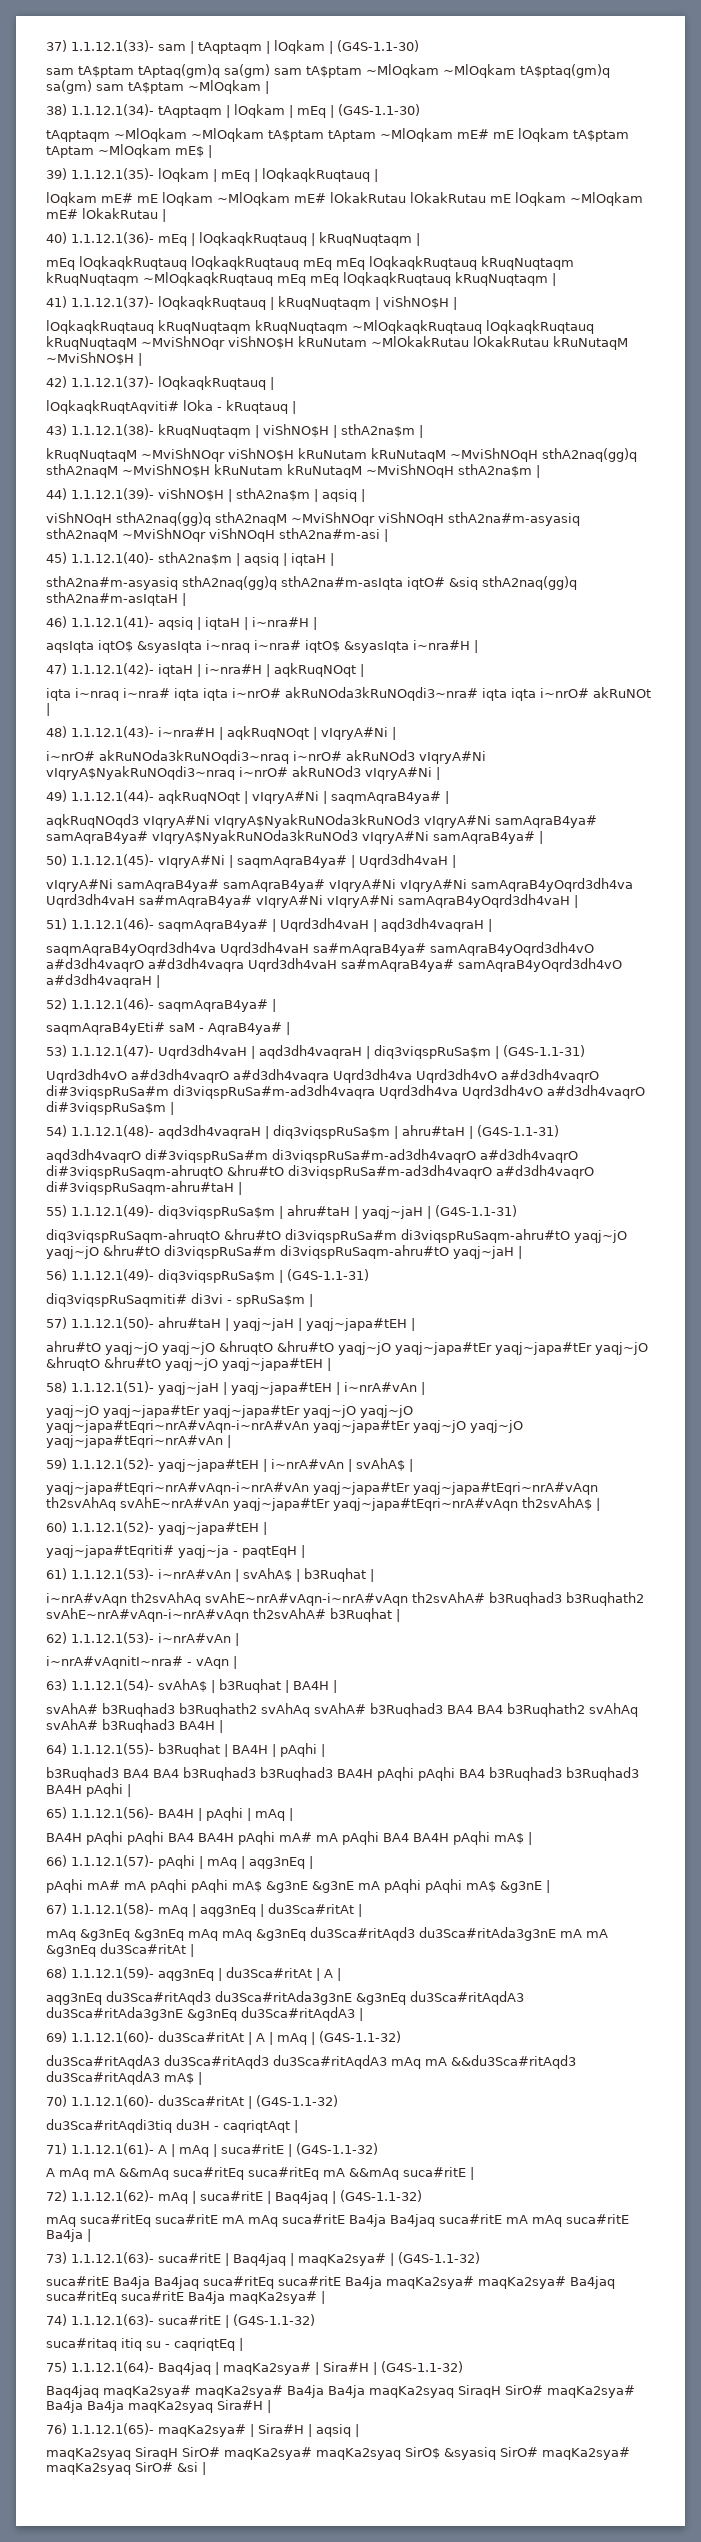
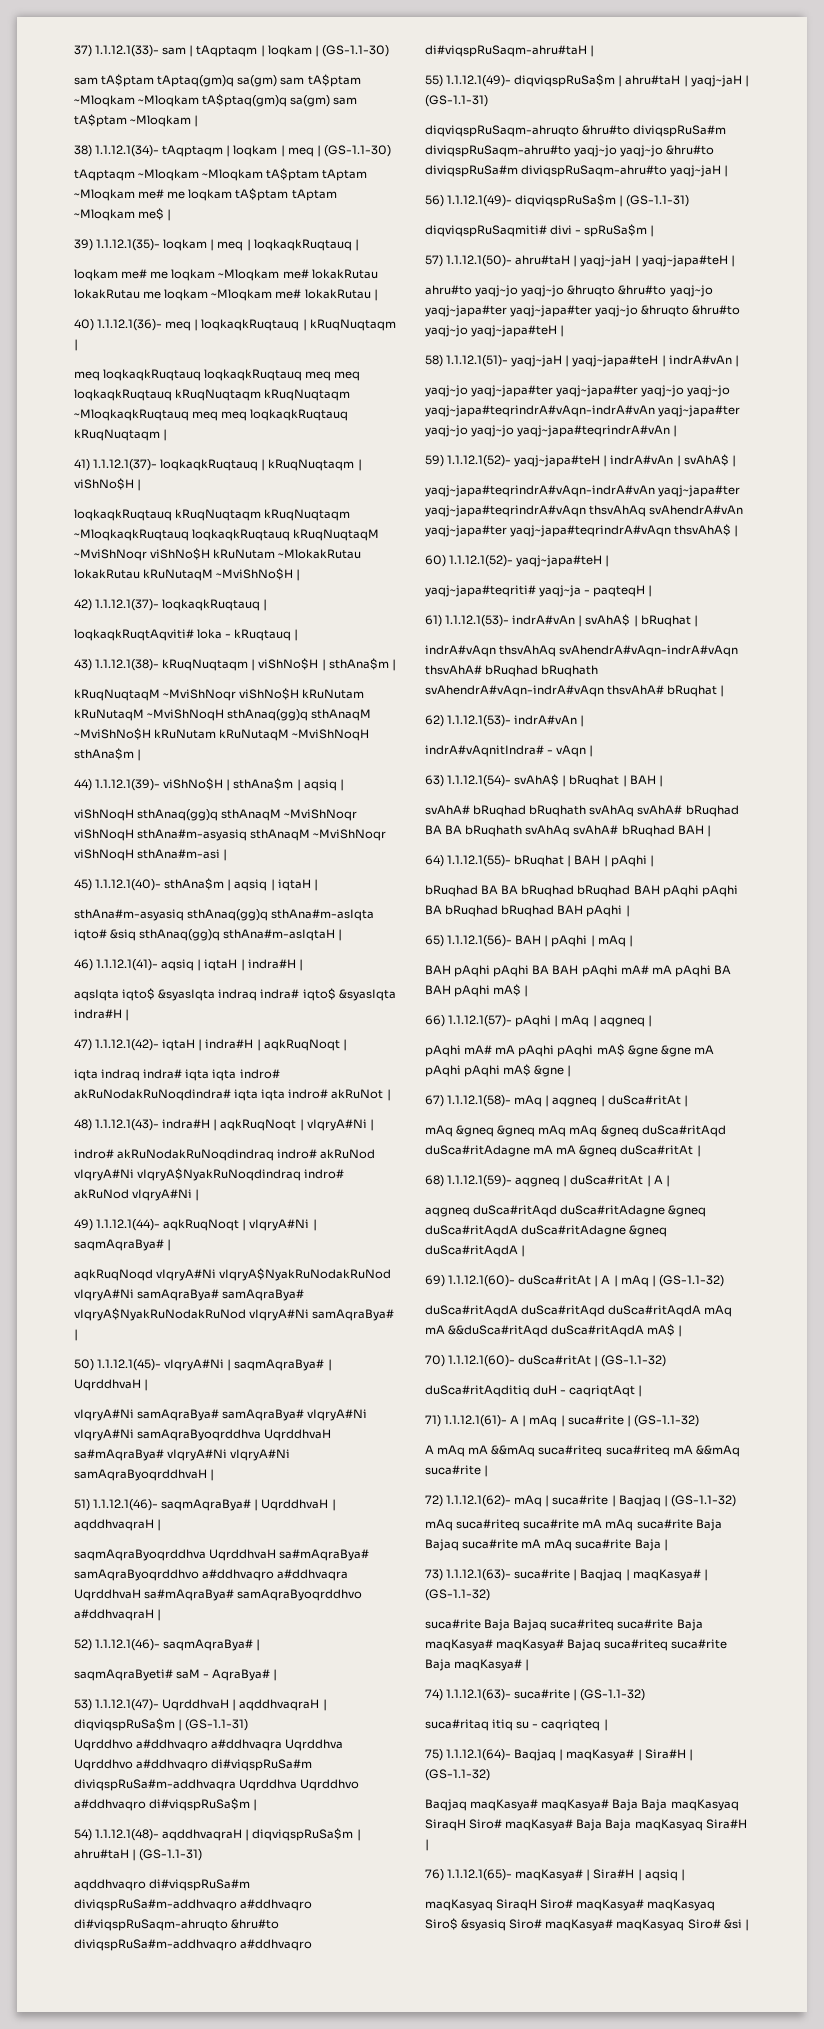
- 37) 1.1.12.1(33)- sam | tAqptaqm | lOqkam | (G4S-1.1-30)
+ 37) 1.1.12.1(33)- sam | tAqptaqm | loqkam | (GS-1.1-30)
- sam tA$ptam tAptaq(gm)q sa(gm) sam tA$ptam ~MlOqkam ~MlOqkam tA$ptaq(gm)q sa(gm) sam tA$ptam ~MlOqkam |
+ sam tA$ptam tAptaq(gm)q sa(gm) sam tA$ptam ~Mloqkam ~Mloqkam tA$ptaq(gm)q sa(gm) sam tA$ptam ~Mloqkam |
- 38) 1.1.12.1(34)- tAqptaqm | lOqkam | mEq | (G4S-1.1-30)
- tAqptaqm ~MlOqkam ~MlOqkam tA$ptam tAptam ~MlOqkam mE# mE lOqkam tA$ptam tAptam ~MlOqkam mE$ |
- 39) 1.1.12.1(35)- lOqkam | mEq | lOqkaqkRuqtauq |
- lOqkam mE# mE lOqkam ~MlOqkam mE# lOkakRutau lOkakRutau mE lOqkam ~MlOqkam mE# lOkakRutau |
+ 38) 1.1.12.1(34)- tAqptaqm | loqkam | meq | (GS-1.1-30)
+ tAqptaqm ~Mloqkam ~Mloqkam tA$ptam tAptam ~Mloqkam me# me loqkam tA$ptam tAptam ~Mloqkam me$ |
+ 39) 1.1.12.1(35)- loqkam | meq | loqkaqkRuqtauq |
+ loqkam me# me loqkam ~Mloqkam me# lokakRutau lokakRutau me loqkam ~Mloqkam me# lokakRutau |
- 40) 1.1.12.1(36)- mEq | lOqkaqkRuqtauq | kRuqNuqtaqm |
+ 40) 1.1.12.1(36)- meq | loqkaqkRuqtauq | kRuqNuqtaqm |
- mEq lOqkaqkRuqtauq lOqkaqkRuqtauq mEq mEq lOqkaqkRuqtauq kRuqNuqtaqm kRuqNuqtaqm ~MlOqkaqkRuqtauq mEq mEq lOqkaqkRuqtauq kRuqNuqtaqm |
+ meq loqkaqkRuqtauq loqkaqkRuqtauq meq meq loqkaqkRuqtauq kRuqNuqtaqm kRuqNuqtaqm ~MloqkaqkRuqtauq meq meq loqkaqkRuqtauq kRuqNuqtaqm |
- 41) 1.1.12.1(37)- lOqkaqkRuqtauq | kRuqNuqtaqm | viShNO$H |
- lOqkaqkRuqtauq kRuqNuqtaqm kRuqNuqtaqm ~MlOqkaqkRuqtauq lOqkaqkRuqtauq kRuqNuqtaqM ~MviShNOqr viShNO$H kRuNutam ~MlOkakRutau lOkakRutau kRuNutaqM ~MviShNO$H |
+ 41) 1.1.12.1(37)- loqkaqkRuqtauq | kRuqNuqtaqm | viShNo$H |
+ loqkaqkRuqtauq kRuqNuqtaqm kRuqNuqtaqm ~MloqkaqkRuqtauq loqkaqkRuqtauq kRuqNuqtaqM ~MviShNoqr viShNo$H kRuNutam ~MlokakRutau lokakRutau kRuNutaqM ~MviShNo$H |
- 42) 1.1.12.1(37)- lOqkaqkRuqtauq |
- lOqkaqkRuqtAqviti# lOka - kRuqtauq |
+ 42) 1.1.12.1(37)- loqkaqkRuqtauq |
+ loqkaqkRuqtAqviti# loka - kRuqtauq |
- 43) 1.1.12.1(38)- kRuqNuqtaqm | viShNO$H | sthA2na$m |
+ 43) 1.1.12.1(38)- kRuqNuqtaqm | viShNo$H | sthAna$m |
- kRuqNuqtaqM ~MviShNOqr viShNO$H kRuNutam kRuNutaqM ~MviShNOqH sthA2naq(gg)q sthA2naqM ~MviShNO$H kRuNutam kRuNutaqM ~MviShNOqH sthA2na$m |
+ kRuqNuqtaqM ~MviShNoqr viShNo$H kRuNutam kRuNutaqM ~MviShNoqH sthAnaq(gg)q sthAnaqM ~MviShNo$H kRuNutam kRuNutaqM ~MviShNoqH sthAna$m |
- 44) 1.1.12.1(39)- viShNO$H | sthA2na$m | aqsiq |
- viShNOqH sthA2naq(gg)q sthA2naqM ~MviShNOqr viShNOqH sthA2na#m-asyasiq sthA2naqM ~MviShNOqr viShNOqH sthA2na#m-asi |
+ 44) 1.1.12.1(39)- viShNo$H | sthAna$m | aqsiq |
+ viShNoqH sthAnaq(gg)q sthAnaqM ~MviShNoqr viShNoqH sthAna#m-asyasiq sthAnaqM ~MviShNoqr viShNoqH sthAna#m-asi |
- 45) 1.1.12.1(40)- sthA2na$m | aqsiq | iqtaH |
+ 45) 1.1.12.1(40)- sthAna$m | aqsiq | iqtaH |
- sthA2na#m-asyasiq sthA2naq(gg)q sthA2na#m-asIqta iqtO# &siq sthA2naq(gg)q sthA2na#m-asIqtaH |
+ sthAna#m-asyasiq sthAnaq(gg)q sthAna#m-asIqta iqto# &siq sthAnaq(gg)q sthAna#m-asIqtaH |
- 46) 1.1.12.1(41)- aqsiq | iqtaH | i~nra#H |
+ 46) 1.1.12.1(41)- aqsiq | iqtaH | indra#H |
- aqsIqta iqtO$ &syasIqta i~nraq i~nra# iqtO$ &syasIqta i~nra#H |
+ aqsIqta iqto$ &syasIqta indraq indra# iqto$ &syasIqta indra#H |
- 47) 1.1.12.1(42)- iqtaH | i~nra#H | aqkRuqNOqt |
+ 47) 1.1.12.1(42)- iqtaH | indra#H | aqkRuqNoqt |
- iqta i~nraq i~nra# iqta iqta i~nrO# akRuNOda3kRuNOqdi3~nra# iqta iqta i~nrO# akRuNOt |
+ iqta indraq indra# iqta iqta indro# akRuNodakRuNoqdindra# iqta iqta indro# akRuNot |
- 48) 1.1.12.1(43)- i~nra#H | aqkRuqNOqt | vIqryA#Ni |
+ 48) 1.1.12.1(43)- indra#H | aqkRuqNoqt | vIqryA#Ni |
- i~nrO# akRuNOda3kRuNOqdi3~nraq i~nrO# akRuNOd3 vIqryA#Ni vIqryA$NyakRuNOqdi3~nraq i~nrO# akRuNOd3 vIqryA#Ni |
+ indro# akRuNodakRuNoqdindraq indro# akRuNod vIqryA#Ni vIqryA$NyakRuNoqdindraq indro# akRuNod vIqryA#Ni |
- 49) 1.1.12.1(44)- aqkRuqNOqt | vIqryA#Ni | saqmAqraB4ya# |
- aqkRuqNOqd3 vIqryA#Ni vIqryA$NyakRuNOda3kRuNOd3 vIqryA#Ni samAqraB4ya# samAqraB4ya# vIqryA$NyakRuNOda3kRuNOd3 vIqryA#Ni samAqraB4ya# |
+ 49) 1.1.12.1(44)- aqkRuqNoqt | vIqryA#Ni | saqmAqraBya# |
+ aqkRuqNoqd vIqryA#Ni vIqryA$NyakRuNodakRuNod vIqryA#Ni samAqraBya# samAqraBya# vIqryA$NyakRuNodakRuNod vIqryA#Ni samAqraBya# |
- 50) 1.1.12.1(45)- vIqryA#Ni | saqmAqraB4ya# | Uqrd3dh4vaH |
+ 50) 1.1.12.1(45)- vIqryA#Ni | saqmAqraBya# | UqrddhvaH |
- vIqryA#Ni samAqraB4ya# samAqraB4ya# vIqryA#Ni vIqryA#Ni samAqraB4yOqrd3dh4va Uqrd3dh4vaH sa#mAqraB4ya# vIqryA#Ni vIqryA#Ni samAqraB4yOqrd3dh4vaH |
+ vIqryA#Ni samAqraBya# samAqraBya# vIqryA#Ni vIqryA#Ni samAqraByoqrddhva UqrddhvaH sa#mAqraBya# vIqryA#Ni vIqryA#Ni samAqraByoqrddhvaH |
- 51) 1.1.12.1(46)- saqmAqraB4ya# | Uqrd3dh4vaH | aqd3dh4vaqraH |
- saqmAqraB4yOqrd3dh4va Uqrd3dh4vaH sa#mAqraB4ya# samAqraB4yOqrd3dh4vO a#d3dh4vaqrO a#d3dh4vaqra Uqrd3dh4vaH sa#mAqraB4ya# samAqraB4yOqrd3dh4vO a#d3dh4vaqraH |
+ 51) 1.1.12.1(46)- saqmAqraBya# | UqrddhvaH | aqddhvaqraH |
+ saqmAqraByoqrddhva UqrddhvaH sa#mAqraBya# samAqraByoqrddhvo a#ddhvaqro a#ddhvaqra UqrddhvaH sa#mAqraBya# samAqraByoqrddhvo a#ddhvaqraH |
- 52) 1.1.12.1(46)- saqmAqraB4ya# |
- saqmAqraB4yEti# saM - AqraB4ya# |
+ 52) 1.1.12.1(46)- saqmAqraBya# |
+ saqmAqraByeti# saM - AqraBya# |
- 53) 1.1.12.1(47)- Uqrd3dh4vaH | aqd3dh4vaqraH | diq3viqspRuSa$m | (G4S-1.1-31)
- Uqrd3dh4vO a#d3dh4vaqrO a#d3dh4vaqra Uqrd3dh4va Uqrd3dh4vO a#d3dh4vaqrO di#3viqspRuSa#m di3viqspRuSa#m-ad3dh4vaqra Uqrd3dh4va Uqrd3dh4vO a#d3dh4vaqrO di#3viqspRuSa$m |
- 54) 1.1.12.1(48)- aqd3dh4vaqraH | diq3viqspRuSa$m | ahru#taH | (G4S-1.1-31)
- aqd3dh4vaqrO di#3viqspRuSa#m di3viqspRuSa#m-ad3dh4vaqrO a#d3dh4vaqrO di#3viqspRuSaqm-ahruqtO &hru#tO di3viqspRuSa#m-ad3dh4vaqrO a#d3dh4vaqrO di#3viqspRuSaqm-ahru#taH |
+ 53) 1.1.12.1(47)- UqrddhvaH | aqddhvaqraH | diqviqspRuSa$m | (GS-1.1-31)
+ Uqrddhvo a#ddhvaqro a#ddhvaqra Uqrddhva Uqrddhvo a#ddhvaqro di#viqspRuSa#m diviqspRuSa#m-addhvaqra Uqrddhva Uqrddhvo a#ddhvaqro di#viqspRuSa$m |
+ 54) 1.1.12.1(48)- aqddhvaqraH | diqviqspRuSa$m | ahru#taH | (GS-1.1-31)
+ aqddhvaqro di#viqspRuSa#m diviqspRuSa#m-addhvaqro a#ddhvaqro di#viqspRuSaqm-ahruqto &hru#to diviqspRuSa#m-addhvaqro a#ddhvaqro di#viqspRuSaqm-ahru#taH |
- 55) 1.1.12.1(49)- diq3viqspRuSa$m | ahru#taH | yaqj~jaH | (G4S-1.1-31)
- diq3viqspRuSaqm-ahruqtO &hru#tO di3viqspRuSa#m di3viqspRuSaqm-ahru#tO yaqj~jO yaqj~jO &hru#tO di3viqspRuSa#m di3viqspRuSaqm-ahru#tO yaqj~jaH |
+ 55) 1.1.12.1(49)- diqviqspRuSa$m | ahru#taH | yaqj~jaH | (GS-1.1-31)
+ diqviqspRuSaqm-ahruqto &hru#to diviqspRuSa#m diviqspRuSaqm-ahru#to yaqj~jo yaqj~jo &hru#to diviqspRuSa#m diviqspRuSaqm-ahru#to yaqj~jaH |
- 56) 1.1.12.1(49)- diq3viqspRuSa$m | (G4S-1.1-31)
- diq3viqspRuSaqmiti# di3vi - spRuSa$m |
+ 56) 1.1.12.1(49)- diqviqspRuSa$m | (GS-1.1-31)
+ diqviqspRuSaqmiti# divi - spRuSa$m |
- 57) 1.1.12.1(50)- ahru#taH | yaqj~jaH | yaqj~japa#tEH |
- ahru#tO yaqj~jO yaqj~jO &hruqtO &hru#tO yaqj~jO yaqj~japa#tEr yaqj~japa#tEr yaqj~jO &hruqtO &hru#tO yaqj~jO yaqj~japa#tEH |
+ 57) 1.1.12.1(50)- ahru#taH | yaqj~jaH | yaqj~japa#teH |
+ ahru#to yaqj~jo yaqj~jo &hruqto &hru#to yaqj~jo yaqj~japa#ter yaqj~japa#ter yaqj~jo &hruqto &hru#to yaqj~jo yaqj~japa#teH |
- 58) 1.1.12.1(51)- yaqj~jaH | yaqj~japa#tEH | i~nrA#vAn |
- yaqj~jO yaqj~japa#tEr yaqj~japa#tEr yaqj~jO yaqj~jO yaqj~japa#tEqri~nrA#vAqn-i~nrA#vAn yaqj~japa#tEr yaqj~jO yaqj~jO yaqj~japa#tEqri~nrA#vAn |
+ 58) 1.1.12.1(51)- yaqj~jaH | yaqj~japa#teH | indrA#vAn |
+ yaqj~jo yaqj~japa#ter yaqj~japa#ter yaqj~jo yaqj~jo yaqj~japa#teqrindrA#vAqn-indrA#vAn yaqj~japa#ter yaqj~jo yaqj~jo yaqj~japa#teqrindrA#vAn |
- 59) 1.1.12.1(52)- yaqj~japa#tEH | i~nrA#vAn | svAhA$ |
+ 59) 1.1.12.1(52)- yaqj~japa#teH | indrA#vAn | svAhA$ |
- yaqj~japa#tEqri~nrA#vAqn-i~nrA#vAn yaqj~japa#tEr yaqj~japa#tEqri~nrA#vAqn th2svAhAq svAhE~nrA#vAn yaqj~japa#tEr yaqj~japa#tEqri~nrA#vAqn th2svAhA$ |
+ yaqj~japa#teqrindrA#vAqn-indrA#vAn yaqj~japa#ter yaqj~japa#teqrindrA#vAqn thsvAhAq svAhendrA#vAn yaqj~japa#ter yaqj~japa#teqrindrA#vAqn thsvAhA$ |
- 60) 1.1.12.1(52)- yaqj~japa#tEH |
- yaqj~japa#tEqriti# yaqj~ja - paqtEqH |
+ 60) 1.1.12.1(52)- yaqj~japa#teH |
+ yaqj~japa#teqriti# yaqj~ja - paqteqH |
- 61) 1.1.12.1(53)- i~nrA#vAn | svAhA$ | b3Ruqhat |
- i~nrA#vAqn th2svAhAq svAhE~nrA#vAqn-i~nrA#vAqn th2svAhA# b3Ruqhad3 b3Ruqhath2 svAhE~nrA#vAqn-i~nrA#vAqn th2svAhA# b3Ruqhat |
+ 61) 1.1.12.1(53)- indrA#vAn | svAhA$ | bRuqhat |
+ indrA#vAqn thsvAhAq svAhendrA#vAqn-indrA#vAqn thsvAhA# bRuqhad bRuqhath svAhendrA#vAqn-indrA#vAqn thsvAhA# bRuqhat |
- 62) 1.1.12.1(53)- i~nrA#vAn |
- i~nrA#vAqnitI~nra# - vAqn |
+ 62) 1.1.12.1(53)- indrA#vAn |
+ indrA#vAqnitIndra# - vAqn |
- 63) 1.1.12.1(54)- svAhA$ | b3Ruqhat | BA4H |
+ 63) 1.1.12.1(54)- svAhA$ | bRuqhat | BAH |
- svAhA# b3Ruqhad3 b3Ruqhath2 svAhAq svAhA# b3Ruqhad3 BA4 BA4 b3Ruqhath2 svAhAq svAhA# b3Ruqhad3 BA4H |
+ svAhA# bRuqhad bRuqhath svAhAq svAhA# bRuqhad BA BA bRuqhath svAhAq svAhA# bRuqhad BAH |
- 64) 1.1.12.1(55)- b3Ruqhat | BA4H | pAqhi |
+ 64) 1.1.12.1(55)- bRuqhat | BAH | pAqhi |
- b3Ruqhad3 BA4 BA4 b3Ruqhad3 b3Ruqhad3 BA4H pAqhi pAqhi BA4 b3Ruqhad3 b3Ruqhad3 BA4H pAqhi |
+ bRuqhad BA BA bRuqhad bRuqhad BAH pAqhi pAqhi BA bRuqhad bRuqhad BAH pAqhi |
- 65) 1.1.12.1(56)- BA4H | pAqhi | mAq |
+ 65) 1.1.12.1(56)- BAH | pAqhi | mAq |
- BA4H pAqhi pAqhi BA4 BA4H pAqhi mA# mA pAqhi BA4 BA4H pAqhi mA$ |
+ BAH pAqhi pAqhi BA BAH pAqhi mA# mA pAqhi BA BAH pAqhi mA$ |
- 66) 1.1.12.1(57)- pAqhi | mAq | aqg3nEq |
+ 66) 1.1.12.1(57)- pAqhi | mAq | aqgneq |
- pAqhi mA# mA pAqhi pAqhi mA$ &g3nE &g3nE mA pAqhi pAqhi mA$ &g3nE |
+ pAqhi mA# mA pAqhi pAqhi mA$ &gne &gne mA pAqhi pAqhi mA$ &gne |
- 67) 1.1.12.1(58)- mAq | aqg3nEq | du3Sca#ritAt |
+ 67) 1.1.12.1(58)- mAq | aqgneq | duSca#ritAt |
- mAq &g3nEq &g3nEq mAq mAq &g3nEq du3Sca#ritAqd3 du3Sca#ritAda3g3nE mA mA &g3nEq du3Sca#ritAt |
+ mAq &gneq &gneq mAq mAq &gneq duSca#ritAqd duSca#ritAdagne mA mA &gneq duSca#ritAt |
- 68) 1.1.12.1(59)- aqg3nEq | du3Sca#ritAt | A |
+ 68) 1.1.12.1(59)- aqgneq | duSca#ritAt | A |
- aqg3nEq du3Sca#ritAqd3 du3Sca#ritAda3g3nE &g3nEq du3Sca#ritAqdA3 du3Sca#ritAda3g3nE &g3nEq du3Sca#ritAqdA3 |
+ aqgneq duSca#ritAqd duSca#ritAdagne &gneq duSca#ritAqdA duSca#ritAdagne &gneq duSca#ritAqdA |
- 69) 1.1.12.1(60)- du3Sca#ritAt | A | mAq | (G4S-1.1-32)
- du3Sca#ritAqdA3 du3Sca#ritAqd3 du3Sca#ritAqdA3 mAq mA &&du3Sca#ritAqd3 du3Sca#ritAqdA3 mA$ |
+ 69) 1.1.12.1(60)- duSca#ritAt | A | mAq | (GS-1.1-32)
+ duSca#ritAqdA duSca#ritAqd duSca#ritAqdA mAq mA &&duSca#ritAqd duSca#ritAqdA mA$ |
- 70) 1.1.12.1(60)- du3Sca#ritAt | (G4S-1.1-32)
- du3Sca#ritAqdi3tiq du3H - caqriqtAqt |
+ 70) 1.1.12.1(60)- duSca#ritAt | (GS-1.1-32)
+ duSca#ritAqditiq duH - caqriqtAqt |
- 71) 1.1.12.1(61)- A | mAq | suca#ritE | (G4S-1.1-32)
+ 71) 1.1.12.1(61)- A | mAq | suca#rite | (GS-1.1-32)
- A mAq mA &&mAq suca#ritEq suca#ritEq mA &&mAq suca#ritE |
+ A mAq mA &&mAq suca#riteq suca#riteq mA &&mAq suca#rite |
- 72) 1.1.12.1(62)- mAq | suca#ritE | Baq4jaq | (G4S-1.1-32)
- mAq suca#ritEq suca#ritE mA mAq suca#ritE Ba4ja Ba4jaq suca#ritE mA mAq suca#ritE Ba4ja |
- 73) 1.1.12.1(63)- suca#ritE | Baq4jaq | maqKa2sya# | (G4S-1.1-32)
- suca#ritE Ba4ja Ba4jaq suca#ritEq suca#ritE Ba4ja maqKa2sya# maqKa2sya# Ba4jaq suca#ritEq suca#ritE Ba4ja maqKa2sya# |
+ 72) 1.1.12.1(62)- mAq | suca#rite | Baqjaq | (GS-1.1-32)
+ mAq suca#riteq suca#rite mA mAq suca#rite Baja Bajaq suca#rite mA mAq suca#rite Baja |
+ 73) 1.1.12.1(63)- suca#rite | Baqjaq | maqKasya# | (GS-1.1-32)
+ suca#rite Baja Bajaq suca#riteq suca#rite Baja maqKasya# maqKasya# Bajaq suca#riteq suca#rite Baja maqKasya# |
- 74) 1.1.12.1(63)- suca#ritE | (G4S-1.1-32)
+ 74) 1.1.12.1(63)- suca#rite | (GS-1.1-32)
- suca#ritaq itiq su - caqriqtEq |
+ suca#ritaq itiq su - caqriqteq |
- 75) 1.1.12.1(64)- Baq4jaq | maqKa2sya# | Sira#H | (G4S-1.1-32)
- Baq4jaq maqKa2sya# maqKa2sya# Ba4ja Ba4ja maqKa2syaq SiraqH SirO# maqKa2sya# Ba4ja Ba4ja maqKa2syaq Sira#H |
+ 75) 1.1.12.1(64)- Baqjaq | maqKasya# | Sira#H | (GS-1.1-32)
+ Baqjaq maqKasya# maqKasya# Baja Baja maqKasyaq SiraqH Siro# maqKasya# Baja Baja maqKasyaq Sira#H |
- 76) 1.1.12.1(65)- maqKa2sya# | Sira#H | aqsiq |
+ 76) 1.1.12.1(65)- maqKasya# | Sira#H | aqsiq |
- maqKa2syaq SiraqH SirO# maqKa2sya# maqKa2syaq SirO$ &syasiq SirO# maqKa2sya# maqKa2syaq SirO# &si |
+ maqKasyaq SiraqH Siro# maqKasya# maqKasyaq Siro$ &syasiq Siro# maqKasya# maqKasyaq Siro# &si |

